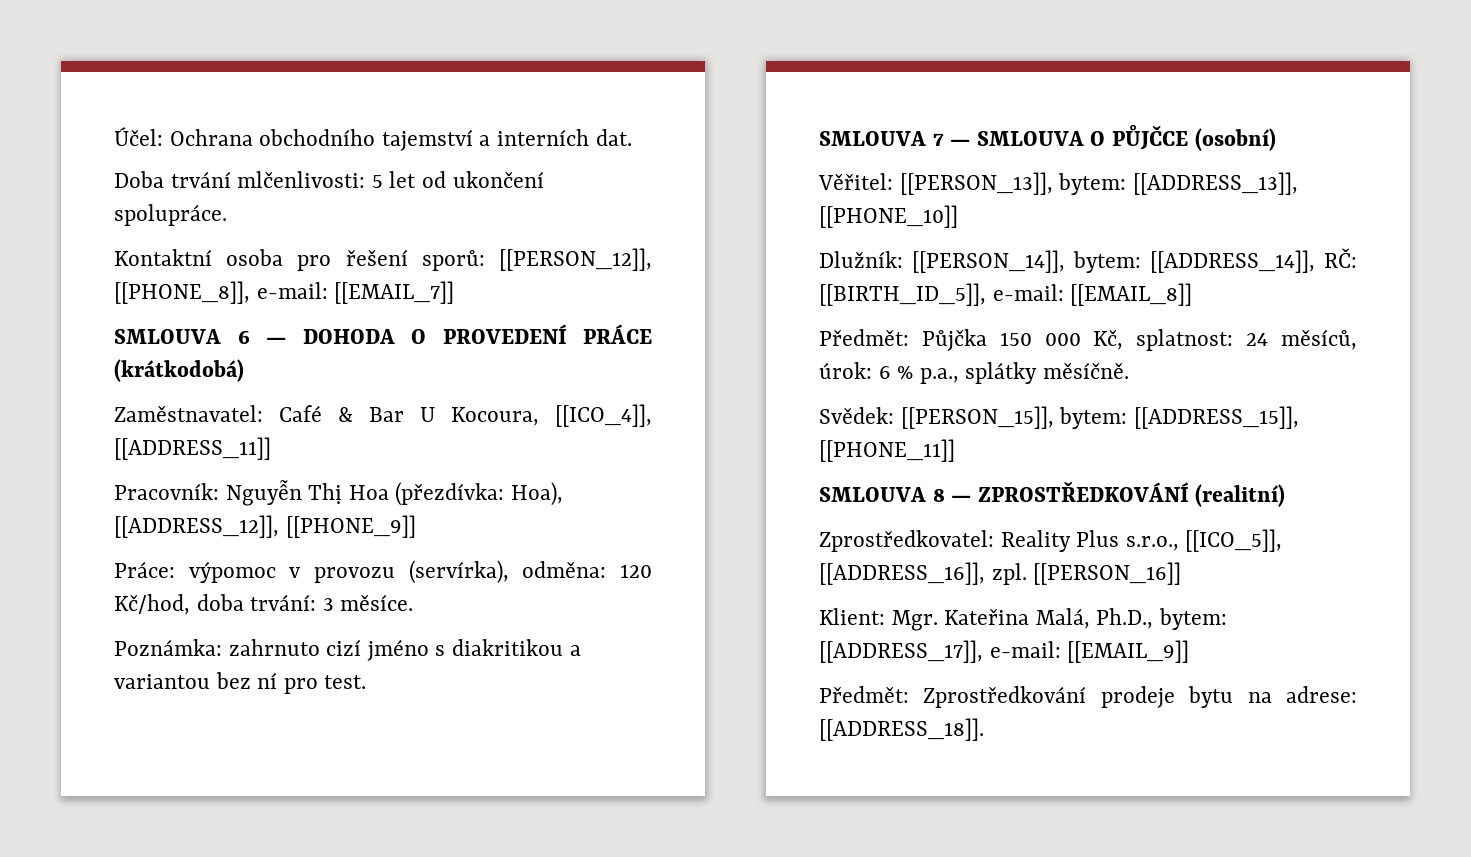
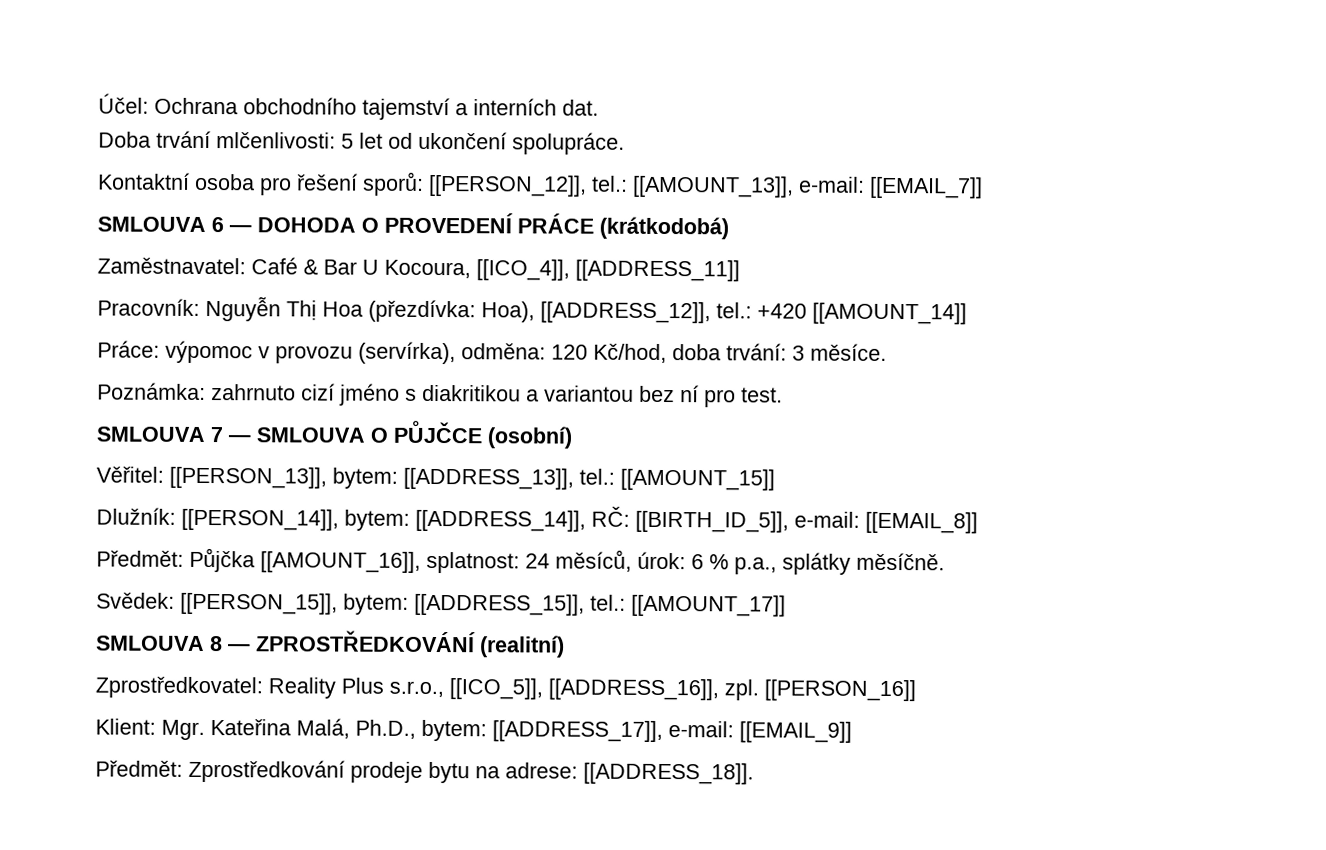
- Kontaktní osoba pro řešení sporů: [[PERSON_12]], [[PHONE_8]], e-mail: [[EMAIL_7]]
+ Kontaktní osoba pro řešení sporů: [[PERSON_12]], tel.: [[AMOUNT_13]], e-mail: [[EMAIL_7]]
- Pracovník: Nguyễn Thị Hoa (přezdívka: Hoa), [[ADDRESS_12]], [[PHONE_9]]
+ Pracovník: Nguyễn Thị Hoa (přezdívka: Hoa), [[ADDRESS_12]], tel.: +420 [[AMOUNT_14]]
- Věřitel: [[PERSON_13]], bytem: [[ADDRESS_13]], [[PHONE_10]]
+ Věřitel: [[PERSON_13]], bytem: [[ADDRESS_13]], tel.: [[AMOUNT_15]]
- Předmět: Půjčka 150 000 Kč, splatnost: 24 měsíců, úrok: 6 % p.a., splátky měsíčně.
+ Předmět: Půjčka [[AMOUNT_16]], splatnost: 24 měsíců, úrok: 6 % p.a., splátky měsíčně.
- Svědek: [[PERSON_15]], bytem: [[ADDRESS_15]], [[PHONE_11]]
+ Svědek: [[PERSON_15]], bytem: [[ADDRESS_15]], tel.: [[AMOUNT_17]]

